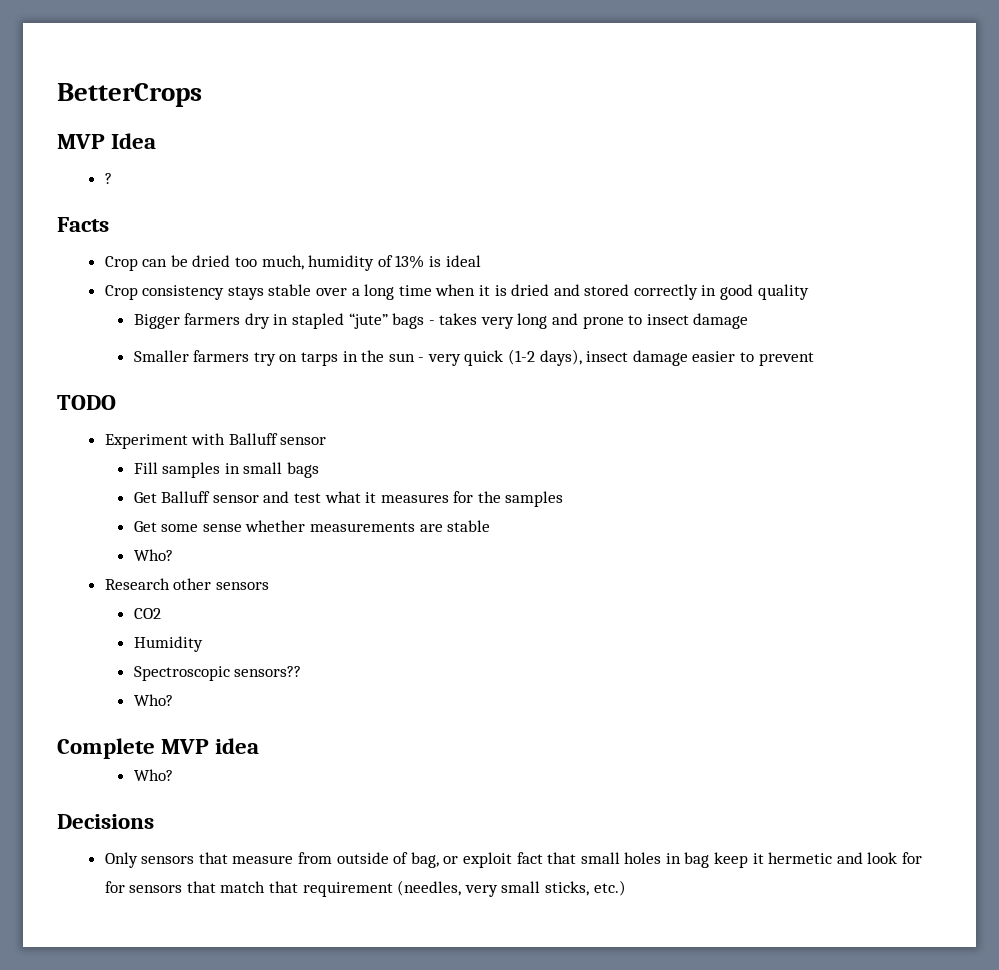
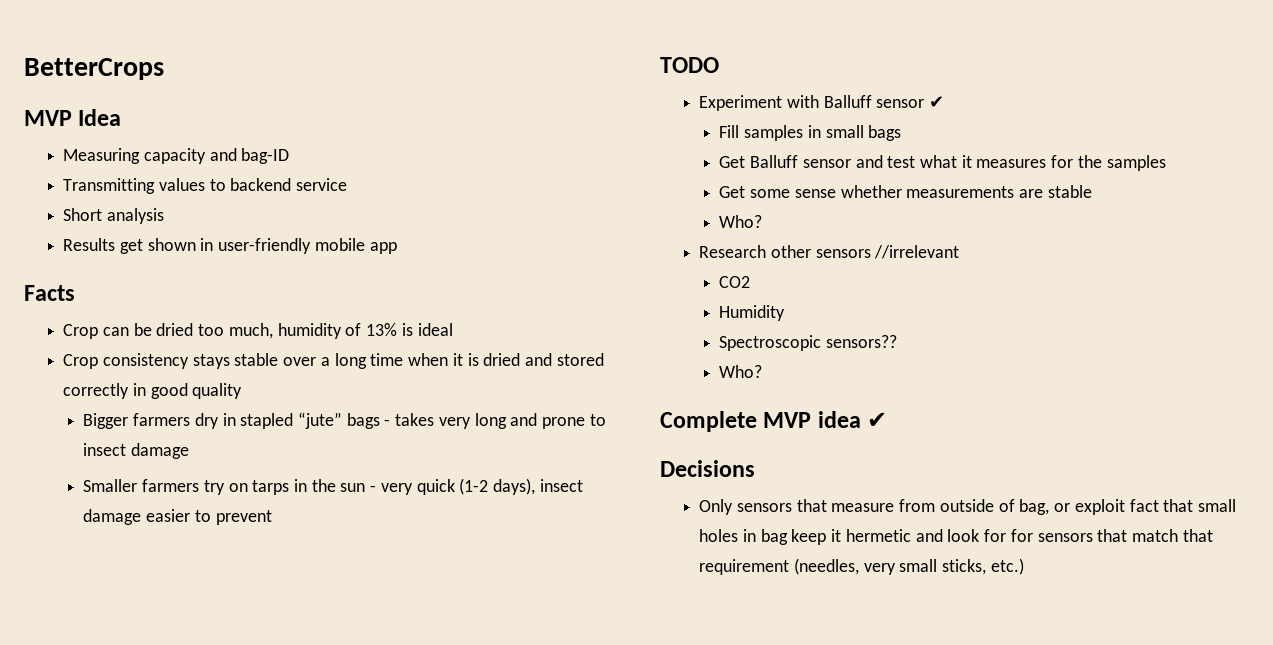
- ?
+ Measuring capacity and bag-ID
+ Transmitting values to backend service
+ Short analysis
+ Results get shown in user-friendly mobile app
- Experiment with Balluff sensor
+ Experiment with Balluff sensor ✔
- Research other sensors
+ Research other sensors //irrelevant
- Complete MVP idea
- Who?
+ Complete MVP idea ✔

